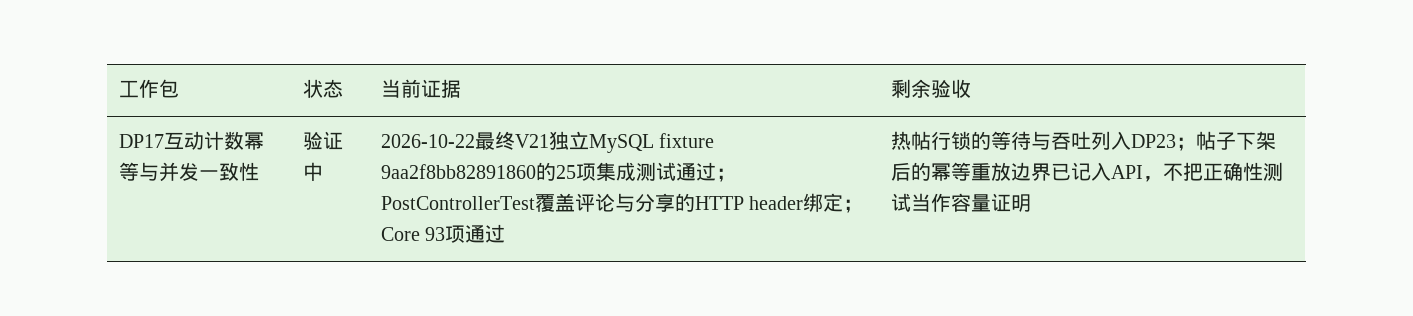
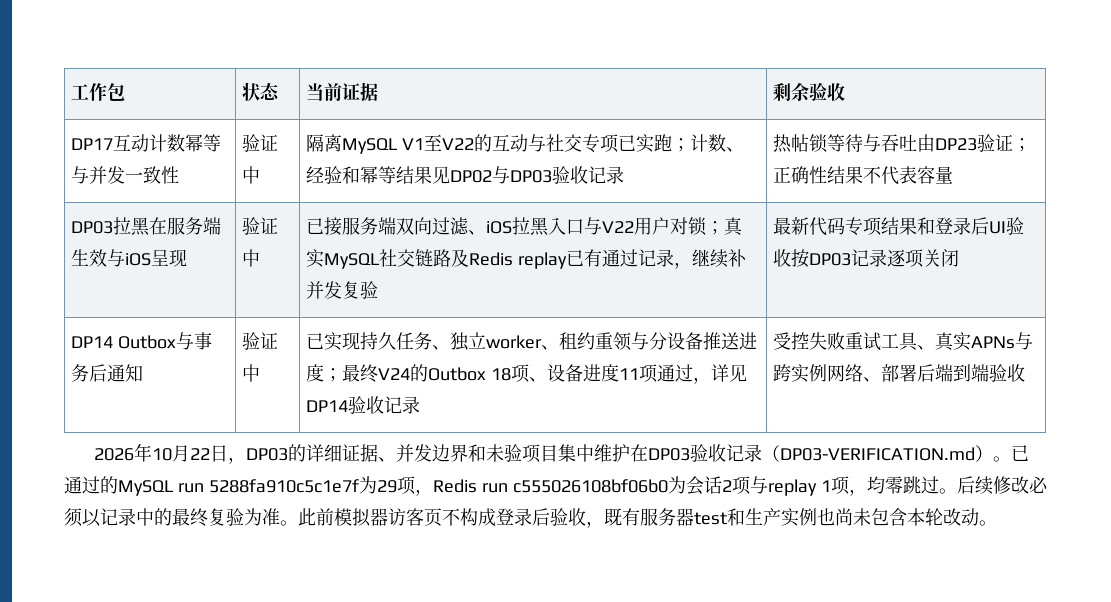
- 2026-10-22最终V21独立MySQL fixture 9aa2f8bb82891860的25项集成测试通过；PostControllerTest覆盖评论与分享的HTTP header绑定；Core 93项通过
+ 隔离MySQL V1至V22的互动与社交专项已实跑；计数、经验和幂等结果见DP02与DP03验收记录
- 热帖行锁的等待与吞吐列入DP23；帖子下架后的幂等重放边界已记入API，不把正确性测试当作容量证明
+ 热帖锁等待与吞吐由DP23验证；正确性结果不代表容量
+ DP03拉黑在服务端生效与iOS呈现 | 验证中 | 已接服务端双向过滤、iOS拉黑入口与V22用户对锁；真实MySQL社交链路及Redis replay已有通过记录，继续补并发复验 | 最新代码专项结果和登录后UI验收按DP03记录逐项关闭
+ DP14 Outbox与事务后通知 | 验证中 | 已实现持久任务、独立worker、租约重领与分设备推送进度；最终V24的Outbox 18项、设备进度11项通过，详见DP14验收记录 | 受控失败重试工具、真实APNs与跨实例网络、部署后端到端验收
+ 2026年10月22日，DP03的详细证据、并发边界和未验项目集中维护在DP03验收记录（DP03-VERIFICATION.md）。已通过的MySQL run 5288fa910c5c1e7f为29项，Redis run c555026108bf06b0为会话2项与replay 1项，均零跳过。后续修改必须以记录中的最终复验为准。此前模拟器访客页不构成登录后验收，既有服务器test和生产实例也尚未包含本轮改动。

